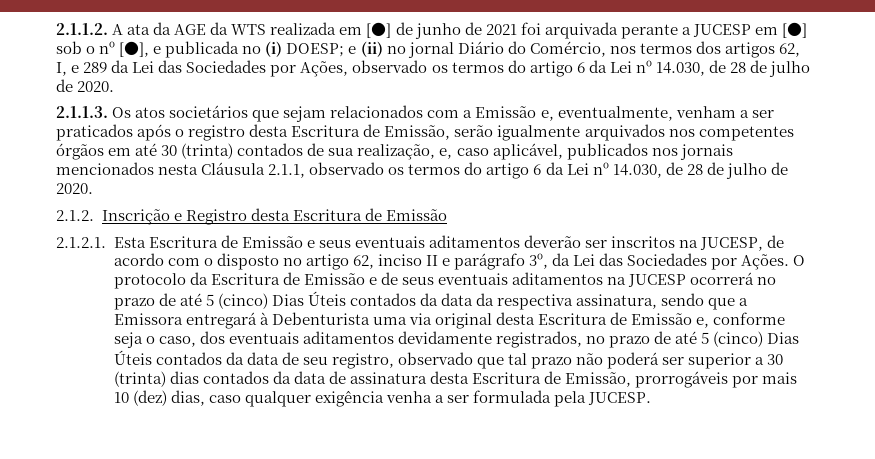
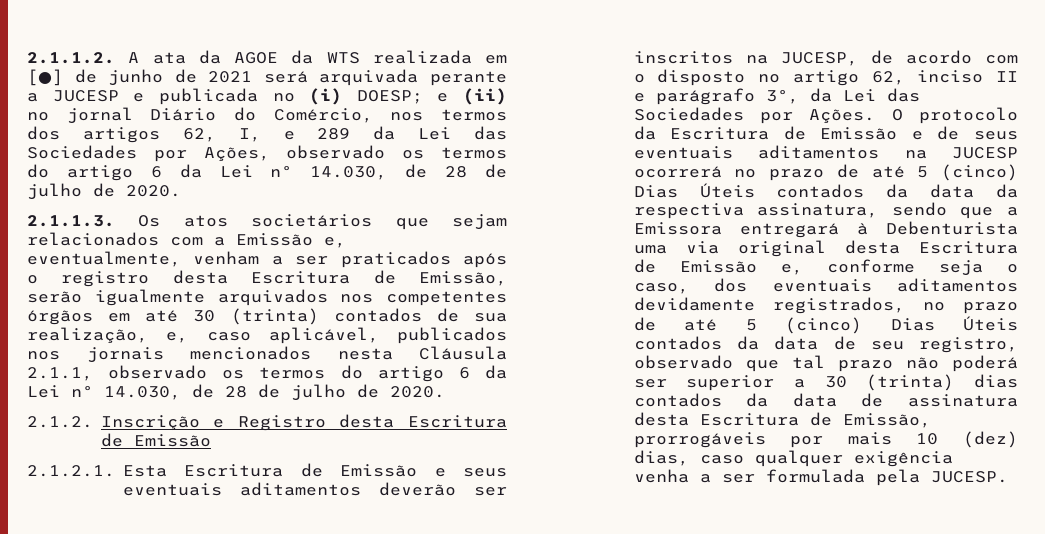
- 2.1.1.2. A ata da AGE da WTS realizada em [●] de junho de 2021 foi arquivada perante a JUCESP em [●] sob o nº [●], e publicada no (i) DOESP; e (ii) no jornal Diário do Comércio, nos termos dos artigos 62, I, e 289 da Lei das Sociedades por Ações, observado os termos do artigo 6 da Lei nº 14.030, de 28 de julho de 2020.
+ 2.1.1.2. A ata da AGOE da WTS realizada em [●] de junho de 2021 será arquivada perante a JUCESP e publicada no (i) DOESP; e (ii) no jornal Diário do Comércio, nos termos dos artigos 62, I, e 289 da Lei das Sociedades por Ações, observado os termos do artigo 6 da Lei nº 14.030, de 28 de julho de 2020.

